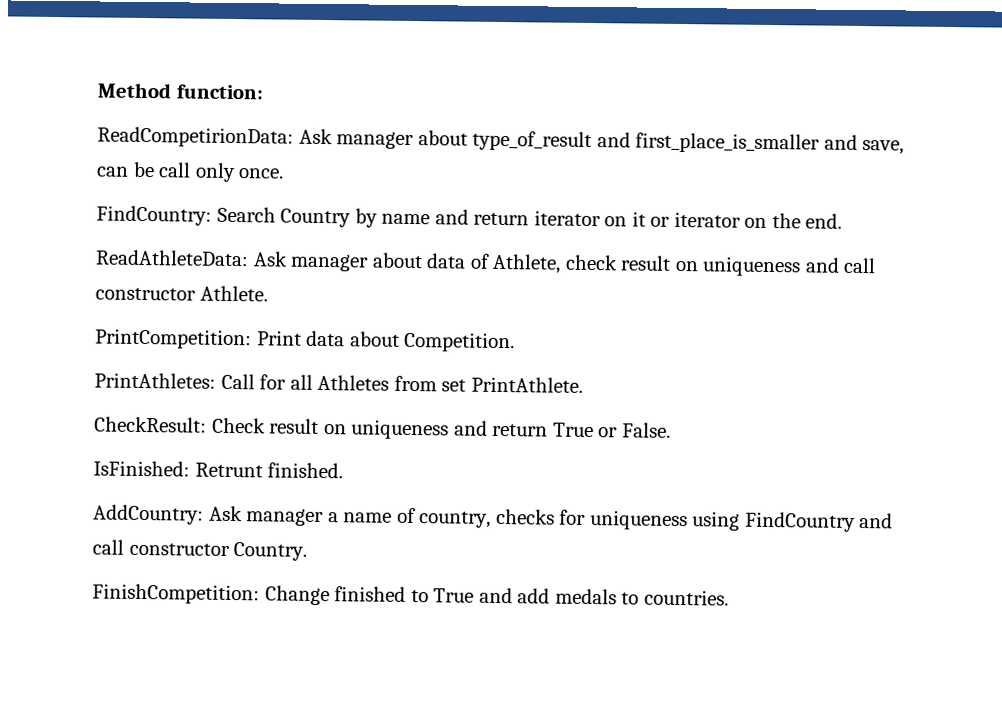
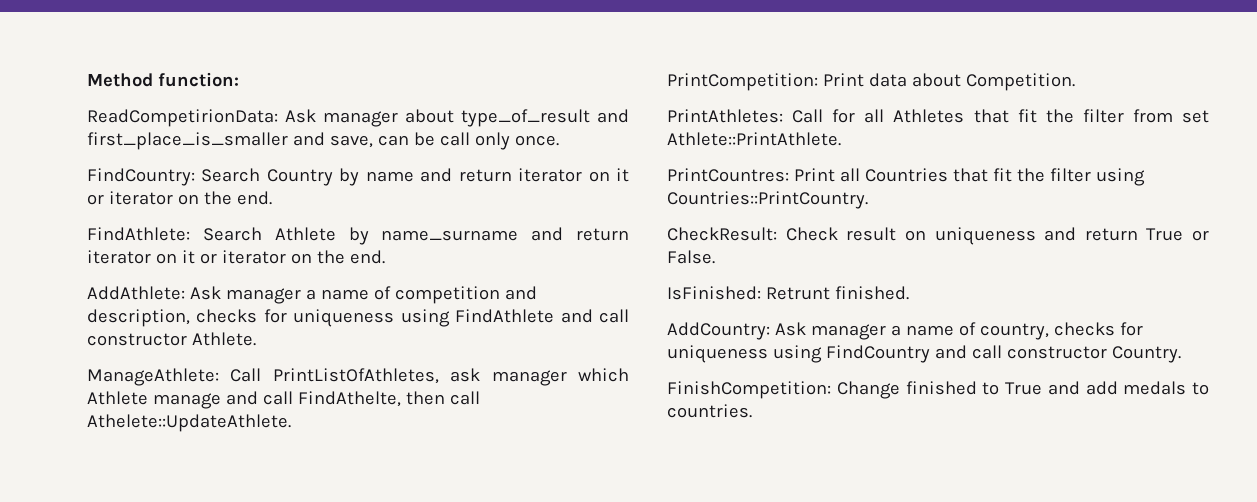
- ReadAthleteData: Ask manager about data of Athlete, check result on uniqueness and call constructor Athlete.
+ FindAthlete: Search Athlete by name_surname and return iterator on it or iterator on the end.
+ AddAthlete: Ask manager a name of competition and description, checks for uniqueness using FindAthlete and call constructor Athlete.
+ ManageAthlete: Call PrintListOfAthletes, ask manager which Athlete manage and call FindAthelte, then call Athelete::UpdateAthlete.
- PrintAthletes: Call for all Athletes from set PrintAthlete.
+ PrintAthletes: Call for all Athletes that fit the filter from set Athlete::PrintAthlete.
+ PrintCountres: Print all Countries that fit the filter using Countries::PrintCountry.

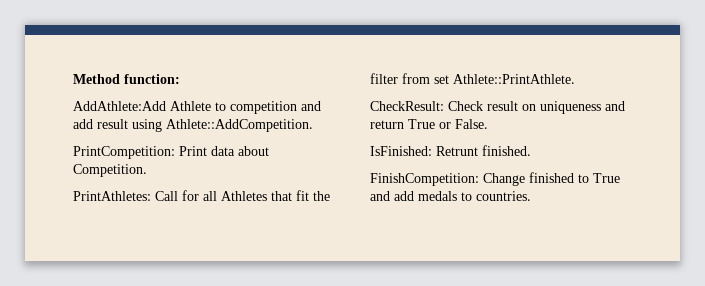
- ReadCompetirionData: Ask manager about type_of_result and first_place_is_smaller and save, can be call only once.
- FindCountry: Search Country by name and return iterator on it or iterator on the end.
- FindAthlete: Search Athlete by name_surname and return iterator on it or iterator on the end.
- AddAthlete: Ask manager a name of competition and description, checks for uniqueness using FindAthlete and call constructor Athlete.
- ManageAthlete: Call PrintListOfAthletes, ask manager which Athlete manage and call FindAthelte, then call Athelete::UpdateAthlete.
+ AddAthlete:Add Athlete to competition and add result using Athlete::AddCompetition.
- PrintCountres: Print all Countries that fit the filter using Countries::PrintCountry.
- AddCountry: Ask manager a name of country, checks for uniqueness using FindCountry and call constructor Country.

